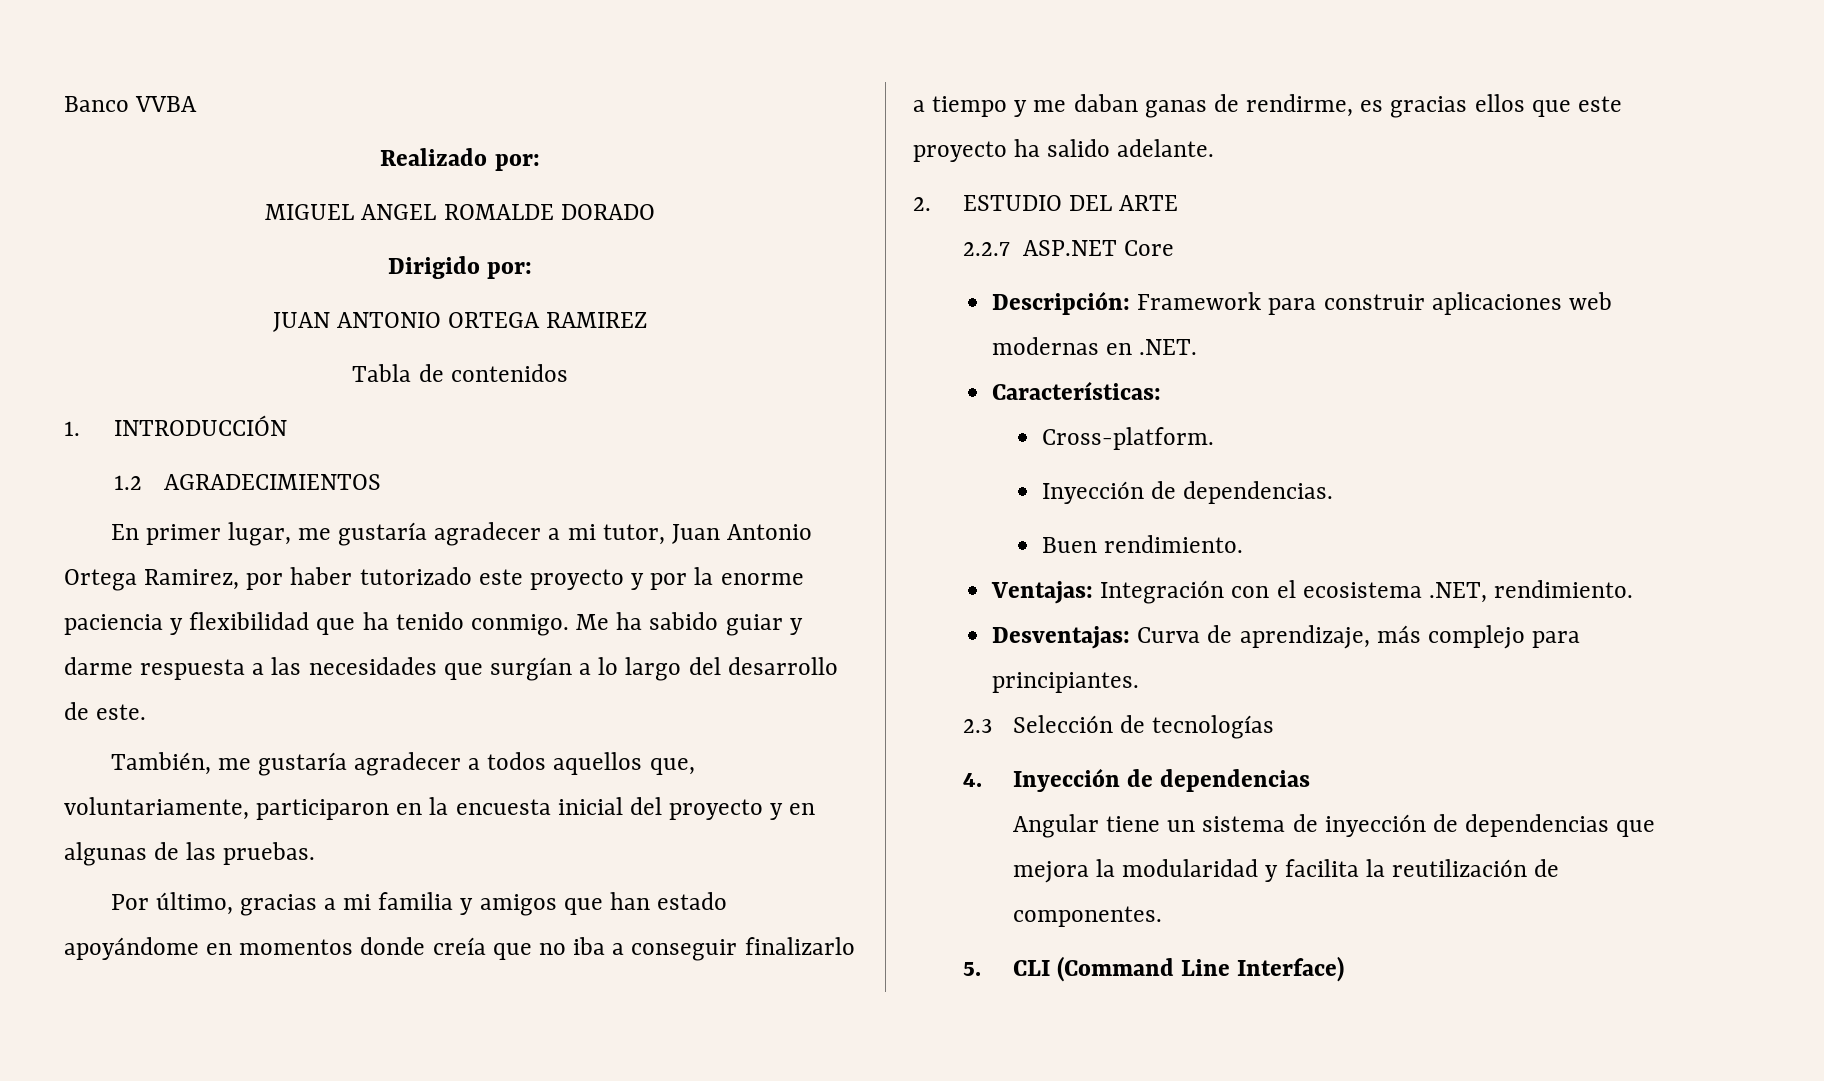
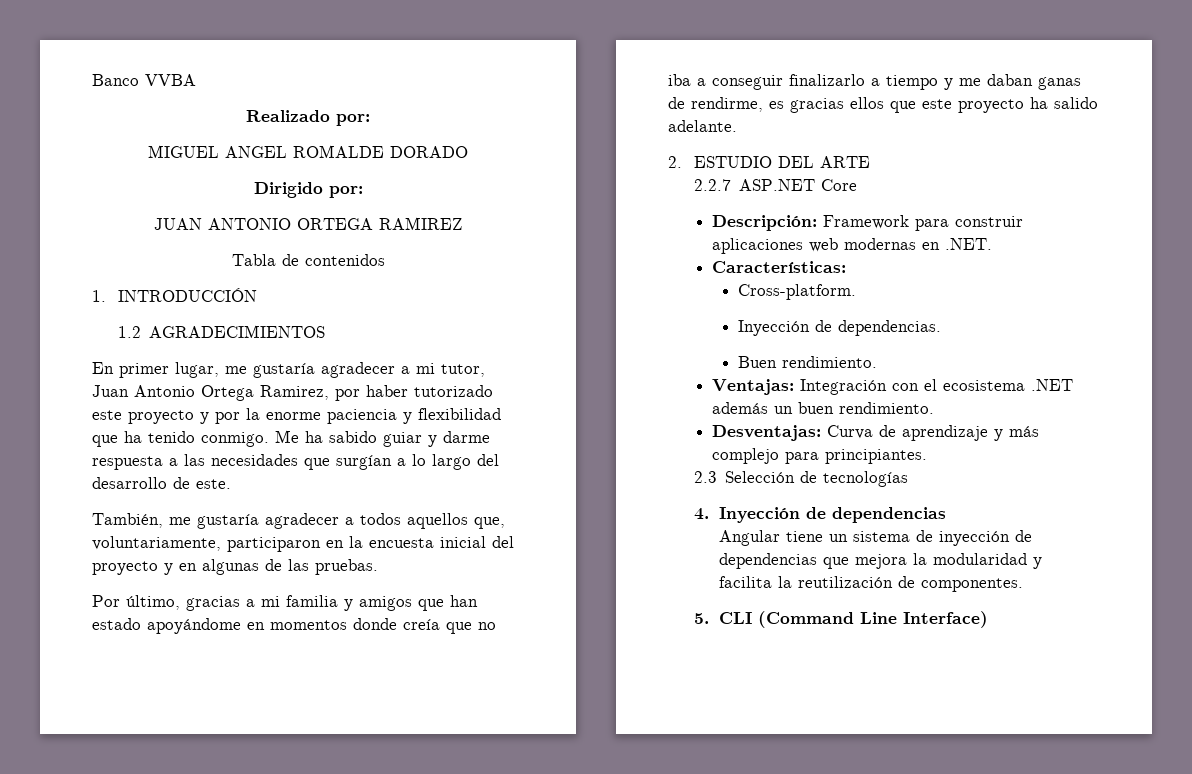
- Ventajas: Integración con el ecosistema .NET, rendimiento.
+ Ventajas: Integración con el ecosistema .NET además un buen rendimiento.
- Desventajas: Curva de aprendizaje, más complejo para principiantes.
+ Desventajas: Curva de aprendizaje y más complejo para principiantes.

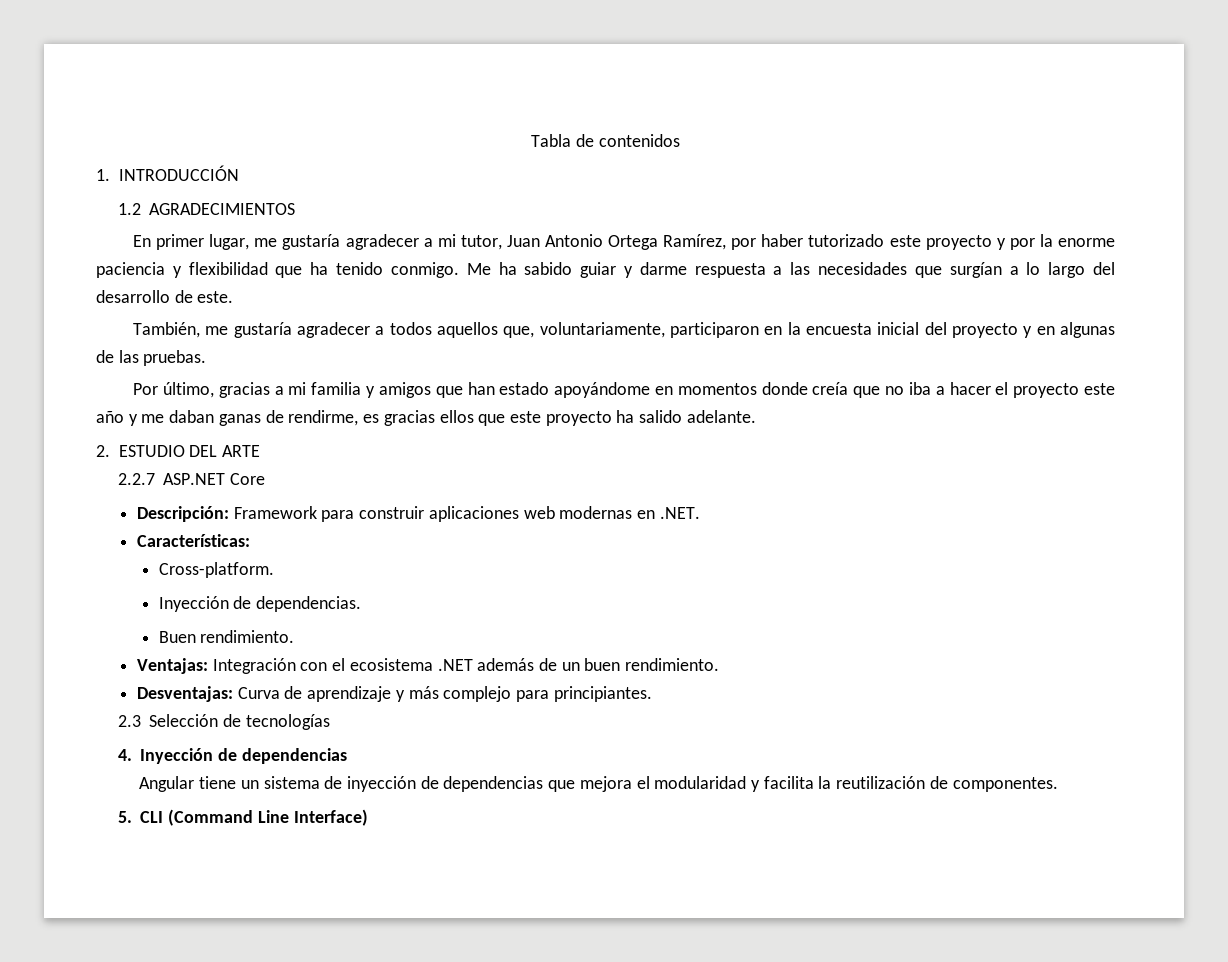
- Banco VVBA
- Realizado por:
- MIGUEL ANGEL ROMALDE DORADO
- Dirigido por:
- JUAN ANTONIO ORTEGA RAMIREZ
- En primer lugar, me gustaría agradecer a mi tutor, Juan Antonio Ortega Ramirez, por haber tutorizado este proyecto y por la enorme paciencia y flexibilidad que ha tenido conmigo.
+ En primer lugar, me gustaría agradecer a mi tutor, Juan Antonio Ortega Ramírez, por haber tutorizado este proyecto y por la enorme paciencia y flexibilidad que ha tenido conmigo.
- Por último, gracias a mi familia y amigos que han estado apoyándome en momentos donde creía que no iba a conseguir finalizarlo a tiempo y me daban ganas de rendirme, es gracias ellos que este proyecto ha salido adelante.
+ Por último, gracias a mi familia y amigos que han estado apoyándome en momentos donde creía que no iba a hacer el proyecto este año y me daban ganas de rendirme, es gracias ellos que este proyecto ha salido adelante.
- Ventajas: Integración con el ecosistema .NET además un buen rendimiento.
+ Ventajas: Integración con el ecosistema .NET además de un buen rendimiento.
- Angular tiene un sistema de inyección de dependencias que mejora la modularidad y facilita la reutilización de componentes.
+ Angular tiene un sistema de inyección de dependencias que mejora el modularidad y facilita la reutilización de componentes.

